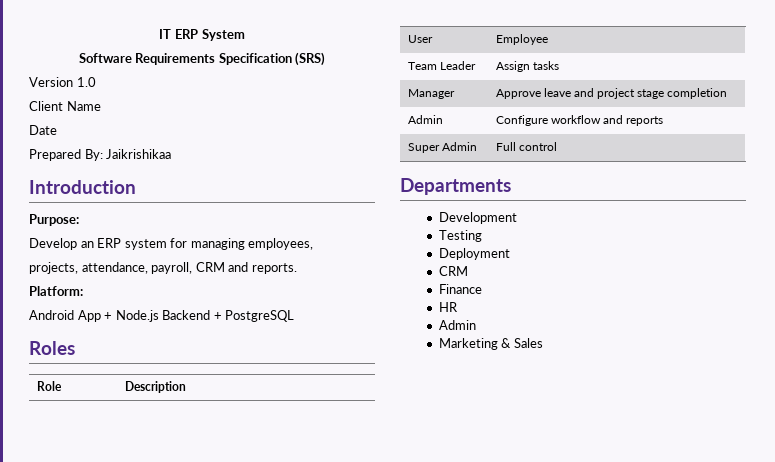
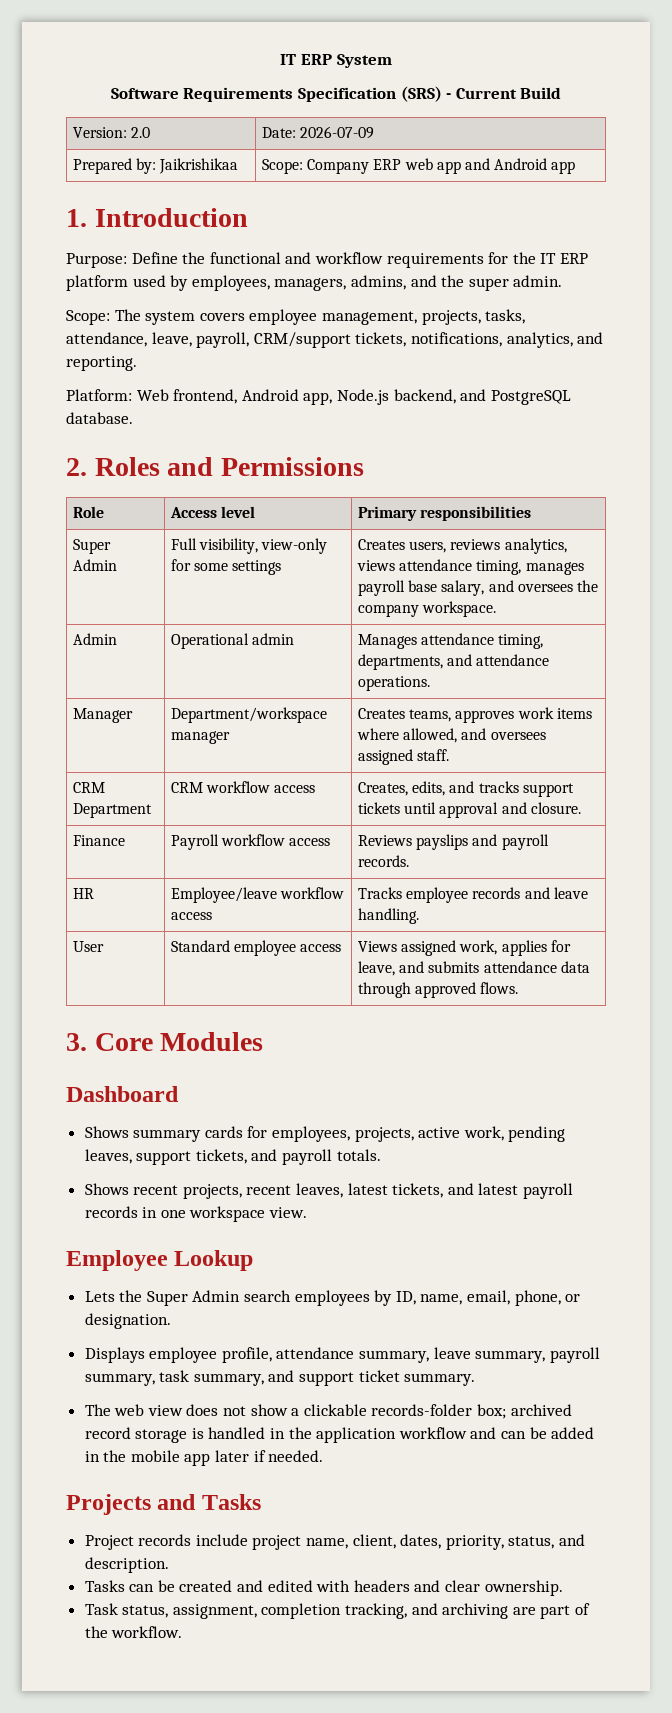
- Software Requirements Specification (SRS)
- Version 1.0
- Client Name
- Date
- Prepared By: Jaikrishikaa
- Introduction
- Purpose:
- Develop an ERP system for managing employees,
- projects, attendance, payroll, CRM and reports.
- Platform:
- Android App + Node.js Backend + PostgreSQL
- Roles
+ Software Requirements Specification (SRS) - Current Build
+ Version: 2.0 | Date: 2026-07-09
+ Prepared by: Jaikrishikaa | Scope: Company ERP web app and Android app
+ 1. Introduction
+ Purpose: Define the functional and workflow requirements for the IT ERP platform used by employees, managers, admins, and the super admin.
+ Scope: The system covers employee management, projects, tasks, attendance, leave, payroll, CRM/support tickets, notifications, analytics, and reporting.
+ Platform: Web frontend, Android app, Node.js backend, and PostgreSQL database.
+ 2. Roles and Permissions
- Role | Description
- User | Employee
- Team Leader | Assign tasks
- Manager | Approve leave and project stage completion
- Admin | Configure workflow and reports
- Super Admin | Full control
- Departments
- Development
- Testing
- Deployment
- CRM
- Finance
- HR
- Admin
- Marketing & Sales
+ Role | Access level | Primary responsibilities
+ Super Admin | Full visibility, view-only for some settings | Creates users, reviews analytics, views attendance timing, manages payroll base salary, and oversees the company workspace.
+ Admin | Operational admin | Manages attendance timing, departments, and attendance operations.
+ Manager | Department/workspace manager | Creates teams, approves work items where allowed, and oversees assigned staff.
+ CRM Department | CRM workflow access | Creates, edits, and tracks support tickets until approval and closure.
+ Finance | Payroll workflow access | Reviews payslips and payroll records.
+ HR | Employee/leave workflow access | Tracks employee records and leave handling.
+ User | Standard employee access | Views assigned work, applies for leave, and submits attendance data through approved flows.
+ 3. Core Modules
+ Dashboard
+ Shows summary cards for employees, projects, active work, pending leaves, support tickets, and payroll totals.
+ Shows recent projects, recent leaves, latest tickets, and latest payroll records in one workspace view.
+ Employee Lookup
+ Lets the Super Admin search employees by ID, name, email, phone, or designation.
+ Displays employee profile, attendance summary, leave summary, payroll summary, task summary, and support ticket summary.
+ The web view does not show a clickable records-folder box; archived record storage is handled in the application workflow and can be added in the mobile app later if needed.
+ Projects and Tasks
+ Project records include project name, client, dates, priority, status, and description.
+ Tasks can be created and edited with headers and clear ownership.
+ Task status, assignment, completion tracking, and archiving are part of the workflow.

